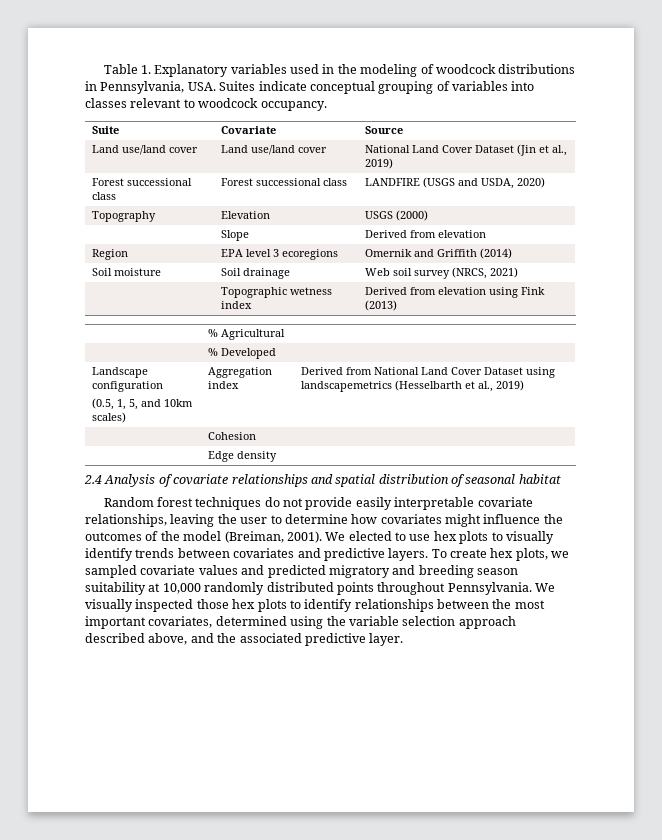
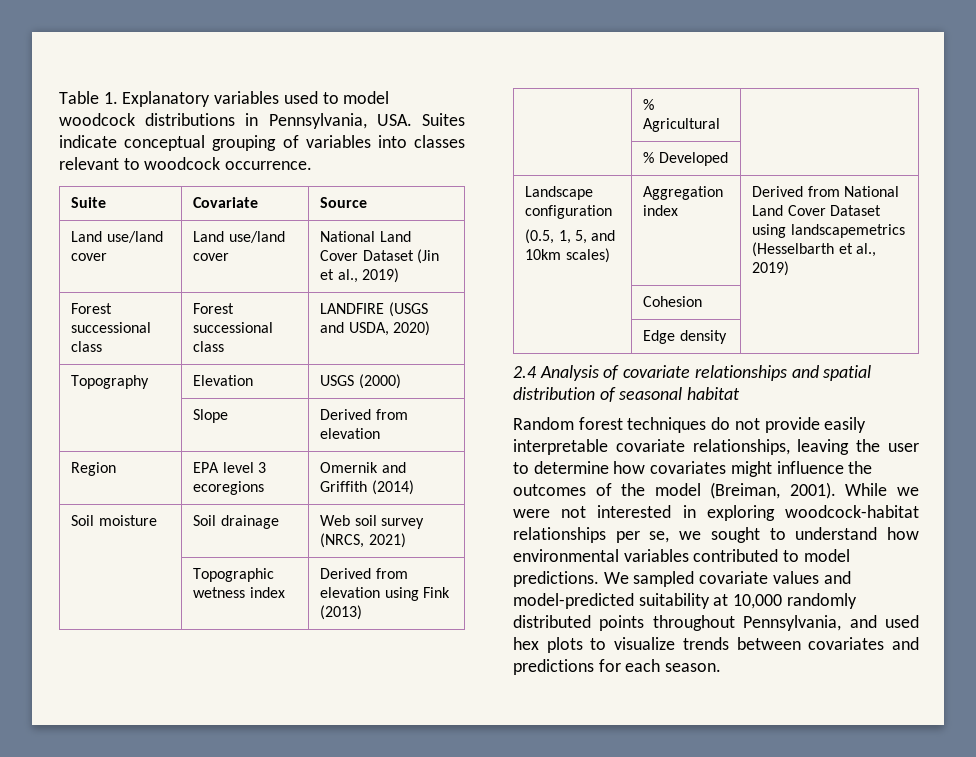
- Table 1. Explanatory variables used in the modeling of woodcock distributions in Pennsylvania, USA. Suites indicate conceptual grouping of variables into classes relevant to woodcock occupancy.
+ Table 1. Explanatory variables used to model woodcock distributions in Pennsylvania, USA. Suites indicate conceptual grouping of variables into classes relevant to woodcock occurrence.
- We elected to use hex plots to visually identify trends between covariates and predictive layers. To create hex plots, we sampled covariate values and predicted migratory and breeding season suitability at 10,000 randomly distributed points throughout Pennsylvania. We visually inspected those hex plots to identify relationships between the most important covariates, determined using the variable selection approach described above, and the associated predictive layer.
+ While we were not interested in exploring woodcock-habitat relationships per se, we sought to understand how environmental variables contributed to model predictions. We sampled covariate values and model-predicted suitability at 10,000 randomly distributed points throughout Pennsylvania, and used hex plots to visualize trends between covariates and predictions for each season.

